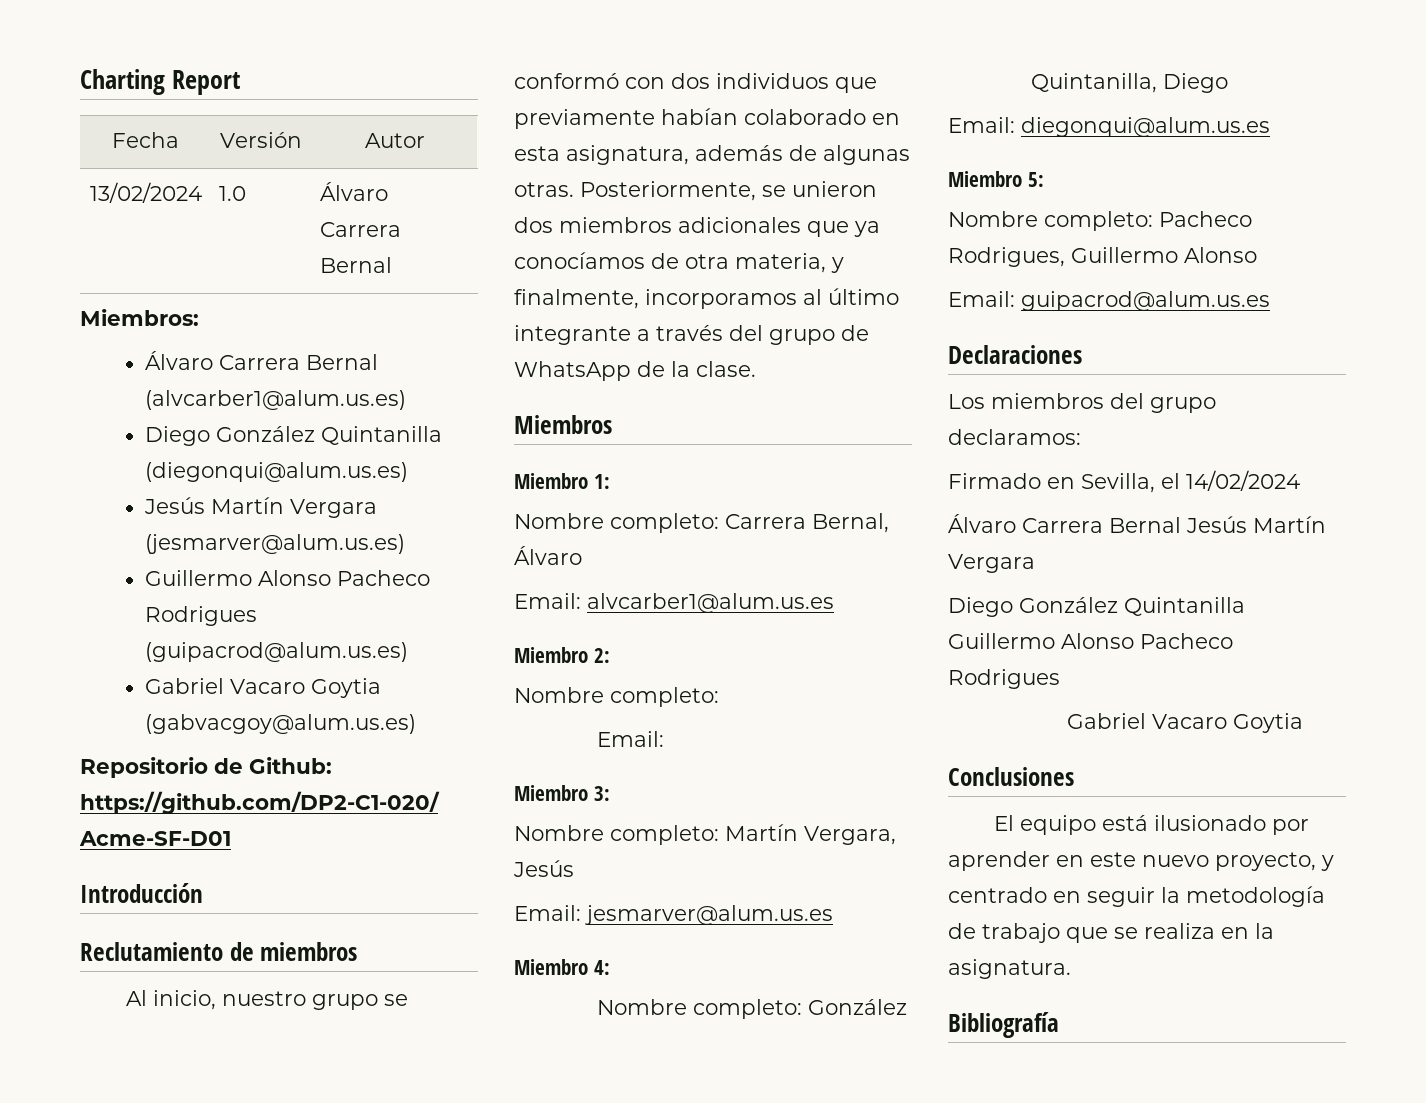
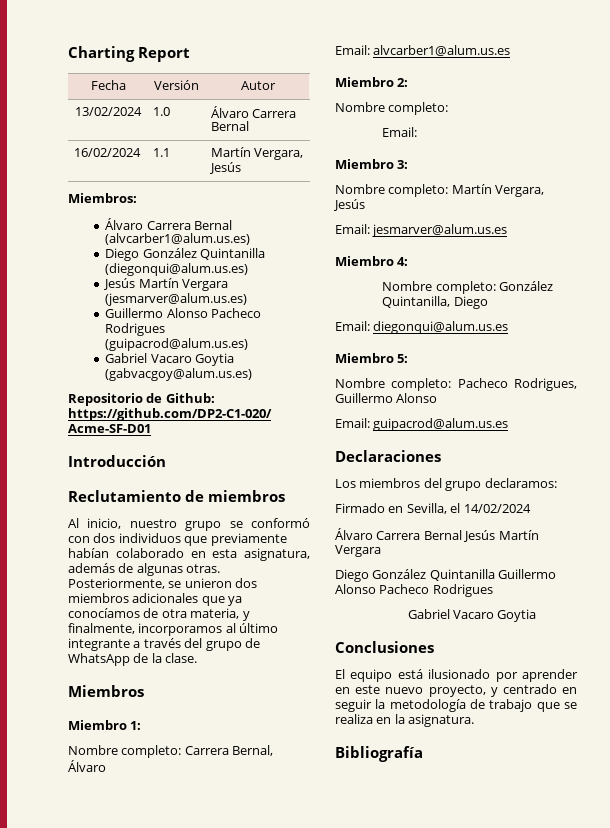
+ 16/02/2024 | 1.1 | Martín Vergara, Jesús

